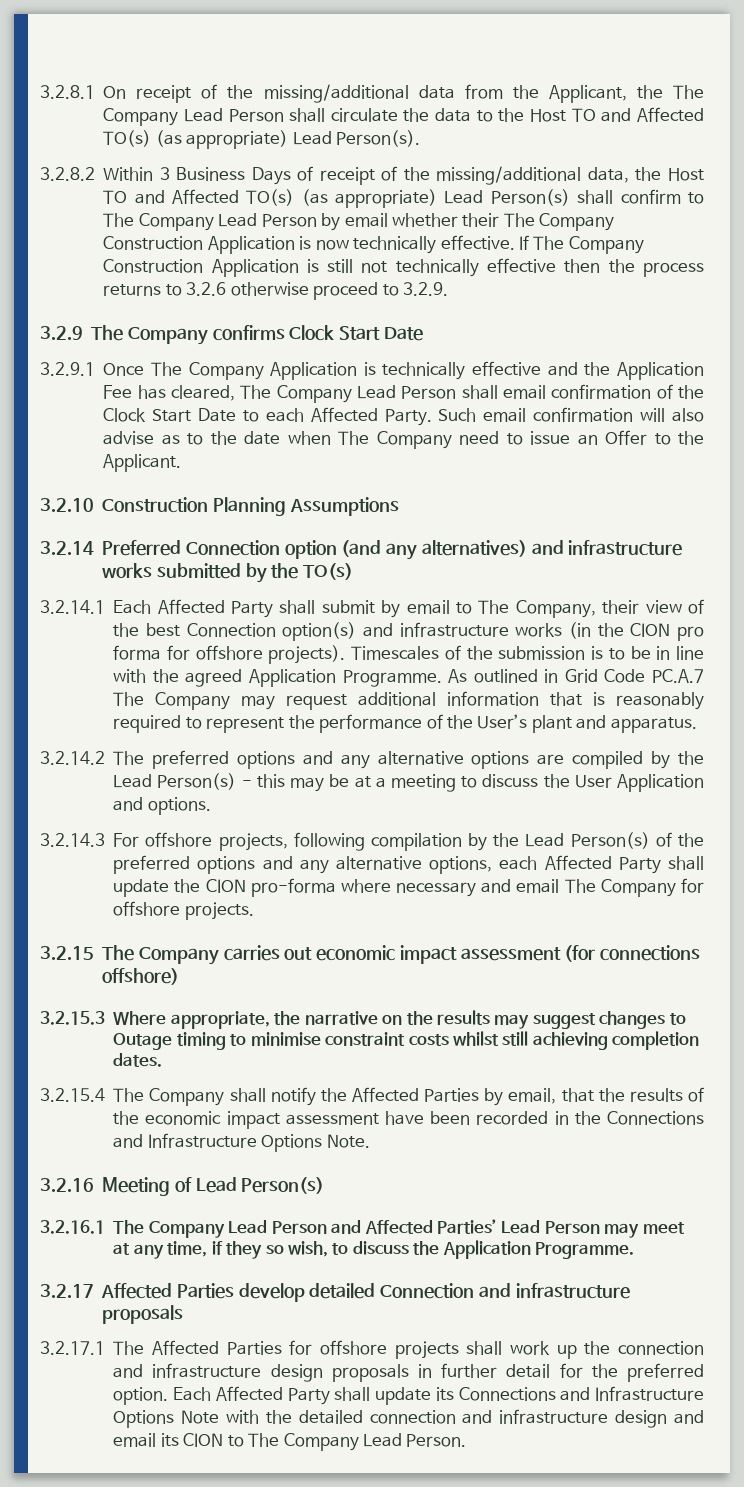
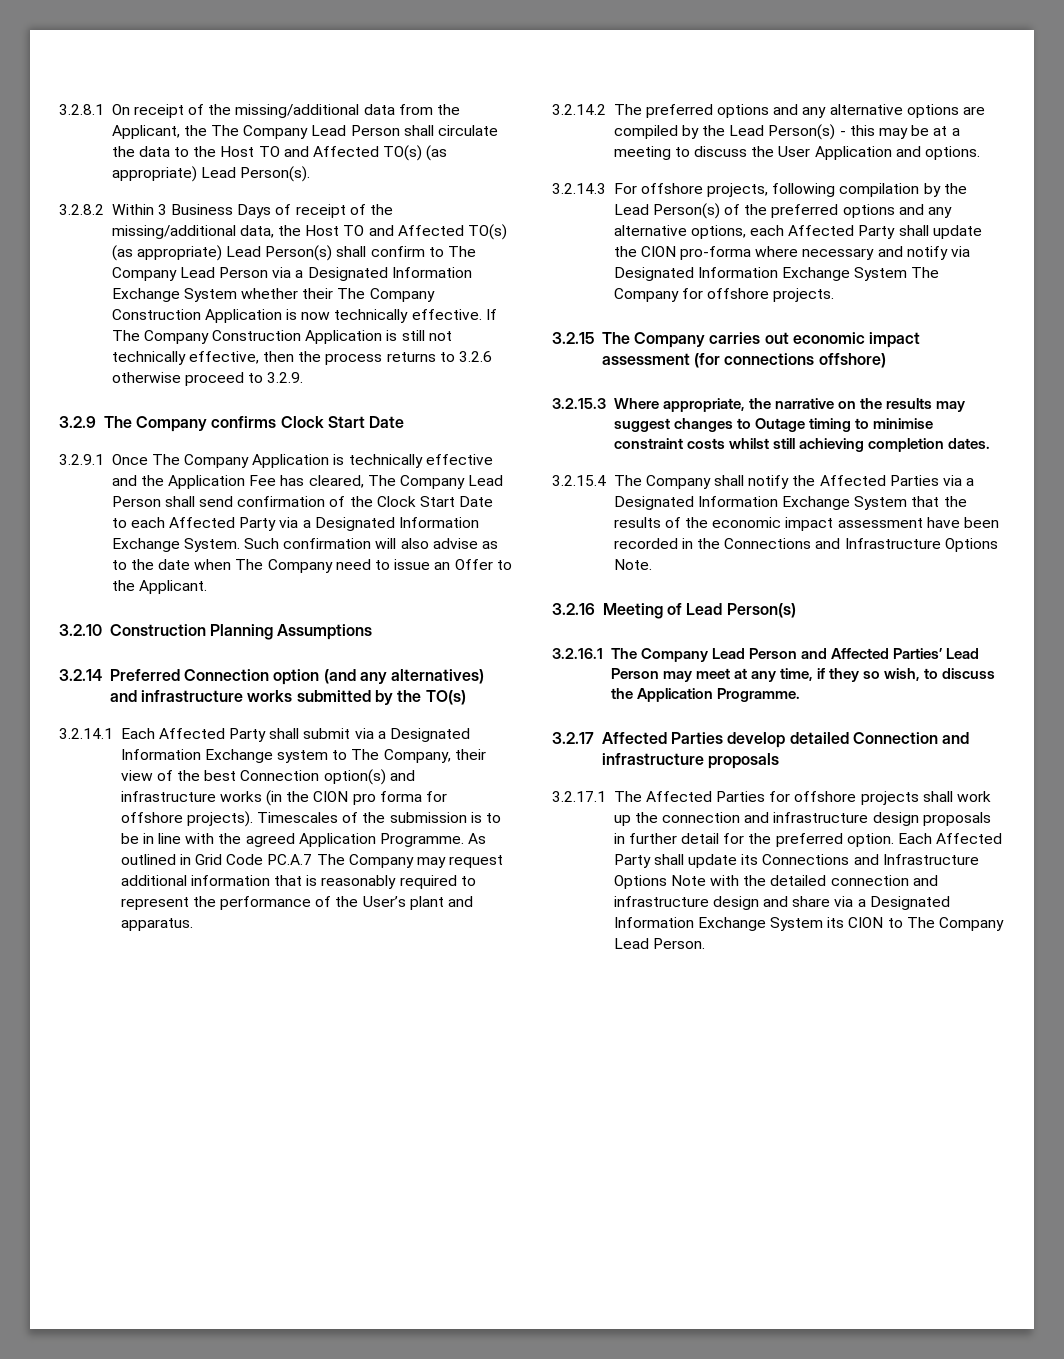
- 3.2.8.2 Within 3 Business Days of receipt of the missing/additional data, the Host TO and Affected TO(s) (as appropriate) Lead Person(s) shall confirm to The Company Lead Person by email whether their The Company Construction Application is now technically effective.
+ 3.2.8.2 Within 3 Business Days of receipt of the missing/additional data, the Host TO and Affected TO(s) (as appropriate) Lead Person(s) shall confirm to The Company Lead Person via a Designated Information Exchange System whether their The Company Construction Application is now technically effective.
- If The Company Construction Application is still not technically effective then the process returns to 3.2.6 otherwise proceed to 3.2.9.
+ If The Company Construction Application is still not technically effective, then the process returns to 3.2.6 otherwise proceed to 3.2.9.
- 3.2.9.1 Once The Company Application is technically effective and the Application Fee has cleared, The Company Lead Person shall email confirmation of the Clock Start Date to each Affected Party. Such email confirmation will also advise as to the date when The Company need to issue an Offer to the Applicant.
+ 3.2.9.1 Once The Company Application is technically effective and the Application Fee has cleared, The Company Lead Person shall send confirmation of the Clock Start Date to each Affected Party via a Designated Information Exchange System. Such confirmation will also advise as to the date when The Company need to issue an Offer to the Applicant.
- 3.2.14.1 Each Affected Party shall submit by email to The Company, their view of the best Connection option(s) and infrastructure works (in the CION pro forma for offshore projects).
+ 3.2.14.1 Each Affected Party shall submit via a Designated Information Exchange system to The Company, their view of the best Connection option(s) and infrastructure works (in the CION pro forma for offshore projects).
- 3.2.14.3 For offshore projects, following compilation by the Lead Person(s) of the preferred options and any alternative options, each Affected Party shall update the CION pro-forma where necessary and email The Company for offshore projects.
+ 3.2.14.3 For offshore projects, following compilation by the Lead Person(s) of the preferred options and any alternative options, each Affected Party shall update the CION pro-forma where necessary and notify via Designated Information Exchange System The Company for offshore projects.
- 3.2.15.4 The Company shall notify the Affected Parties by email, that the results of the economic impact assessment have been recorded in the Connections and Infrastructure Options Note.
+ 3.2.15.4 The Company shall notify the Affected Parties via a Designated Information Exchange System that the results of the economic impact assessment have been recorded in the Connections and Infrastructure Options Note.
- Each Affected Party shall update its Connections and Infrastructure Options Note with the detailed connection and infrastructure design and email its CION to The Company Lead Person.
+ Each Affected Party shall update its Connections and Infrastructure Options Note with the detailed connection and infrastructure design and share via a Designated Information Exchange System its CION to The Company Lead Person.

